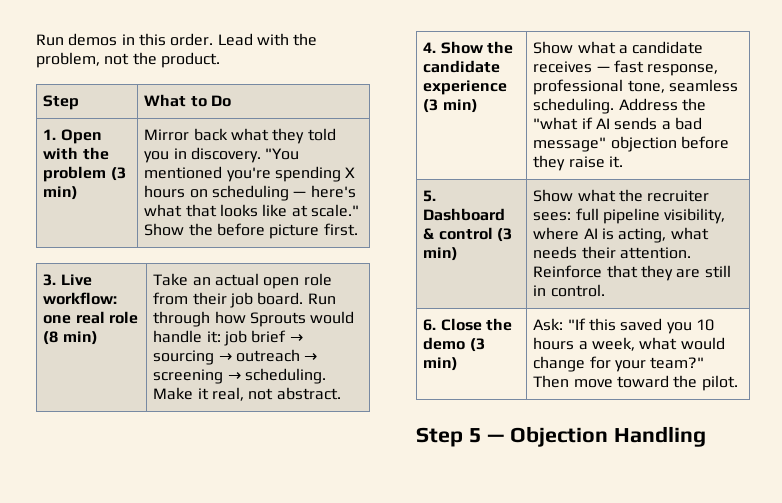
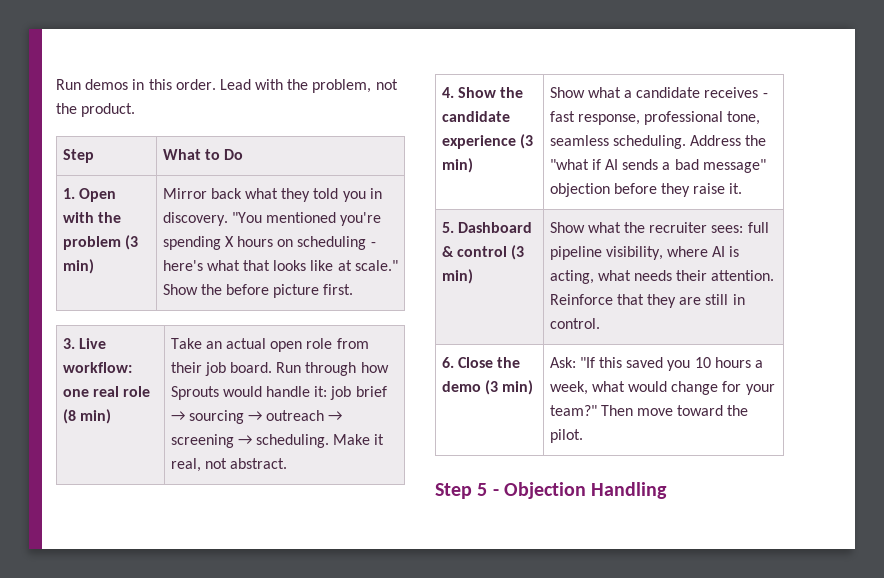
- 1. Open with the problem (3 min) | Mirror back what they told you in discovery. "You mentioned you're spending X hours on scheduling — here's what that looks like at scale." Show the before picture first.
+ 1. Open with the problem (3 min) | Mirror back what they told you in discovery. "You mentioned you're spending X hours on scheduling - here's what that looks like at scale." Show the before picture first.
- 4. Show the candidate experience (3 min) | Show what a candidate receives — fast response, professional tone, seamless scheduling. Address the "what if AI sends a bad message" objection before they raise it.
+ 4. Show the candidate experience (3 min) | Show what a candidate receives - fast response, professional tone, seamless scheduling. Address the "what if AI sends a bad message" objection before they raise it.
- Step 5 — Objection Handling
+ Step 5 - Objection Handling

